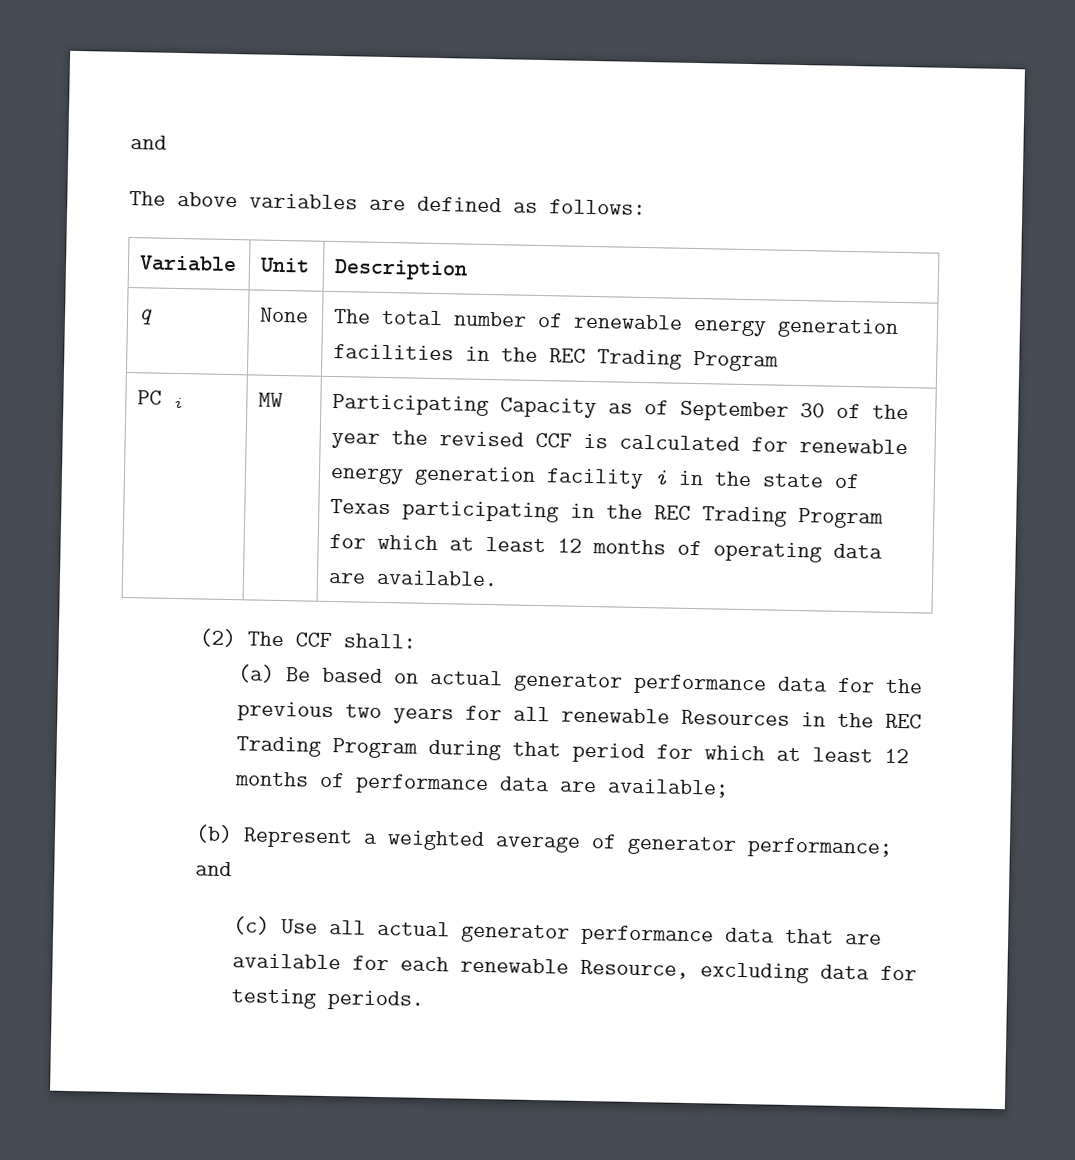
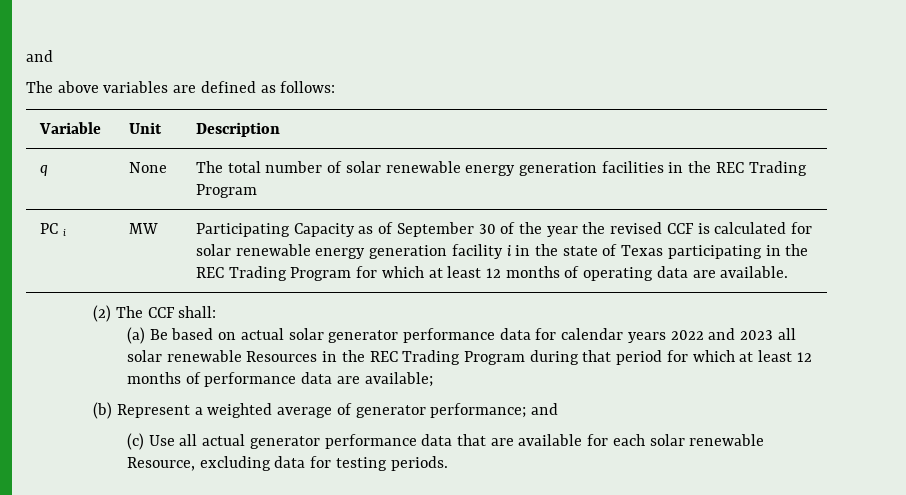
- q | None | The total number of renewable energy generation facilities in the REC Trading Program
+ q | None | The total number of solar renewable energy generation facilities in the REC Trading Program
- Participating Capacity as of September 30 of the year the revised CCF is calculated for renewable energy generation facility i in the state of Texas participating in the REC Trading Program for which at least 12 months of operating data are available.
+ Participating Capacity as of September 30 of the year the revised CCF is calculated for solar renewable energy generation facility i in the state of Texas participating in the REC Trading Program for which at least 12 months of operating data are available.
- (a) Be based on actual generator performance data for the previous two years for all renewable Resources in the REC Trading Program during that period for which at least 12 months of performance data are available;
+ (a) Be based on actual solar generator performance data for calendar years 2022 and 2023 all solar renewable Resources in the REC Trading Program during that period for which at least 12 months of performance data are available;
- (c) Use all actual generator performance data that are available for each renewable Resource, excluding data for testing periods.
+ (c) Use all actual generator performance data that are available for each solar renewable Resource, excluding data for testing periods.

